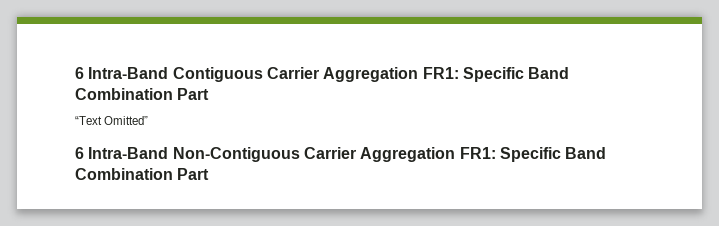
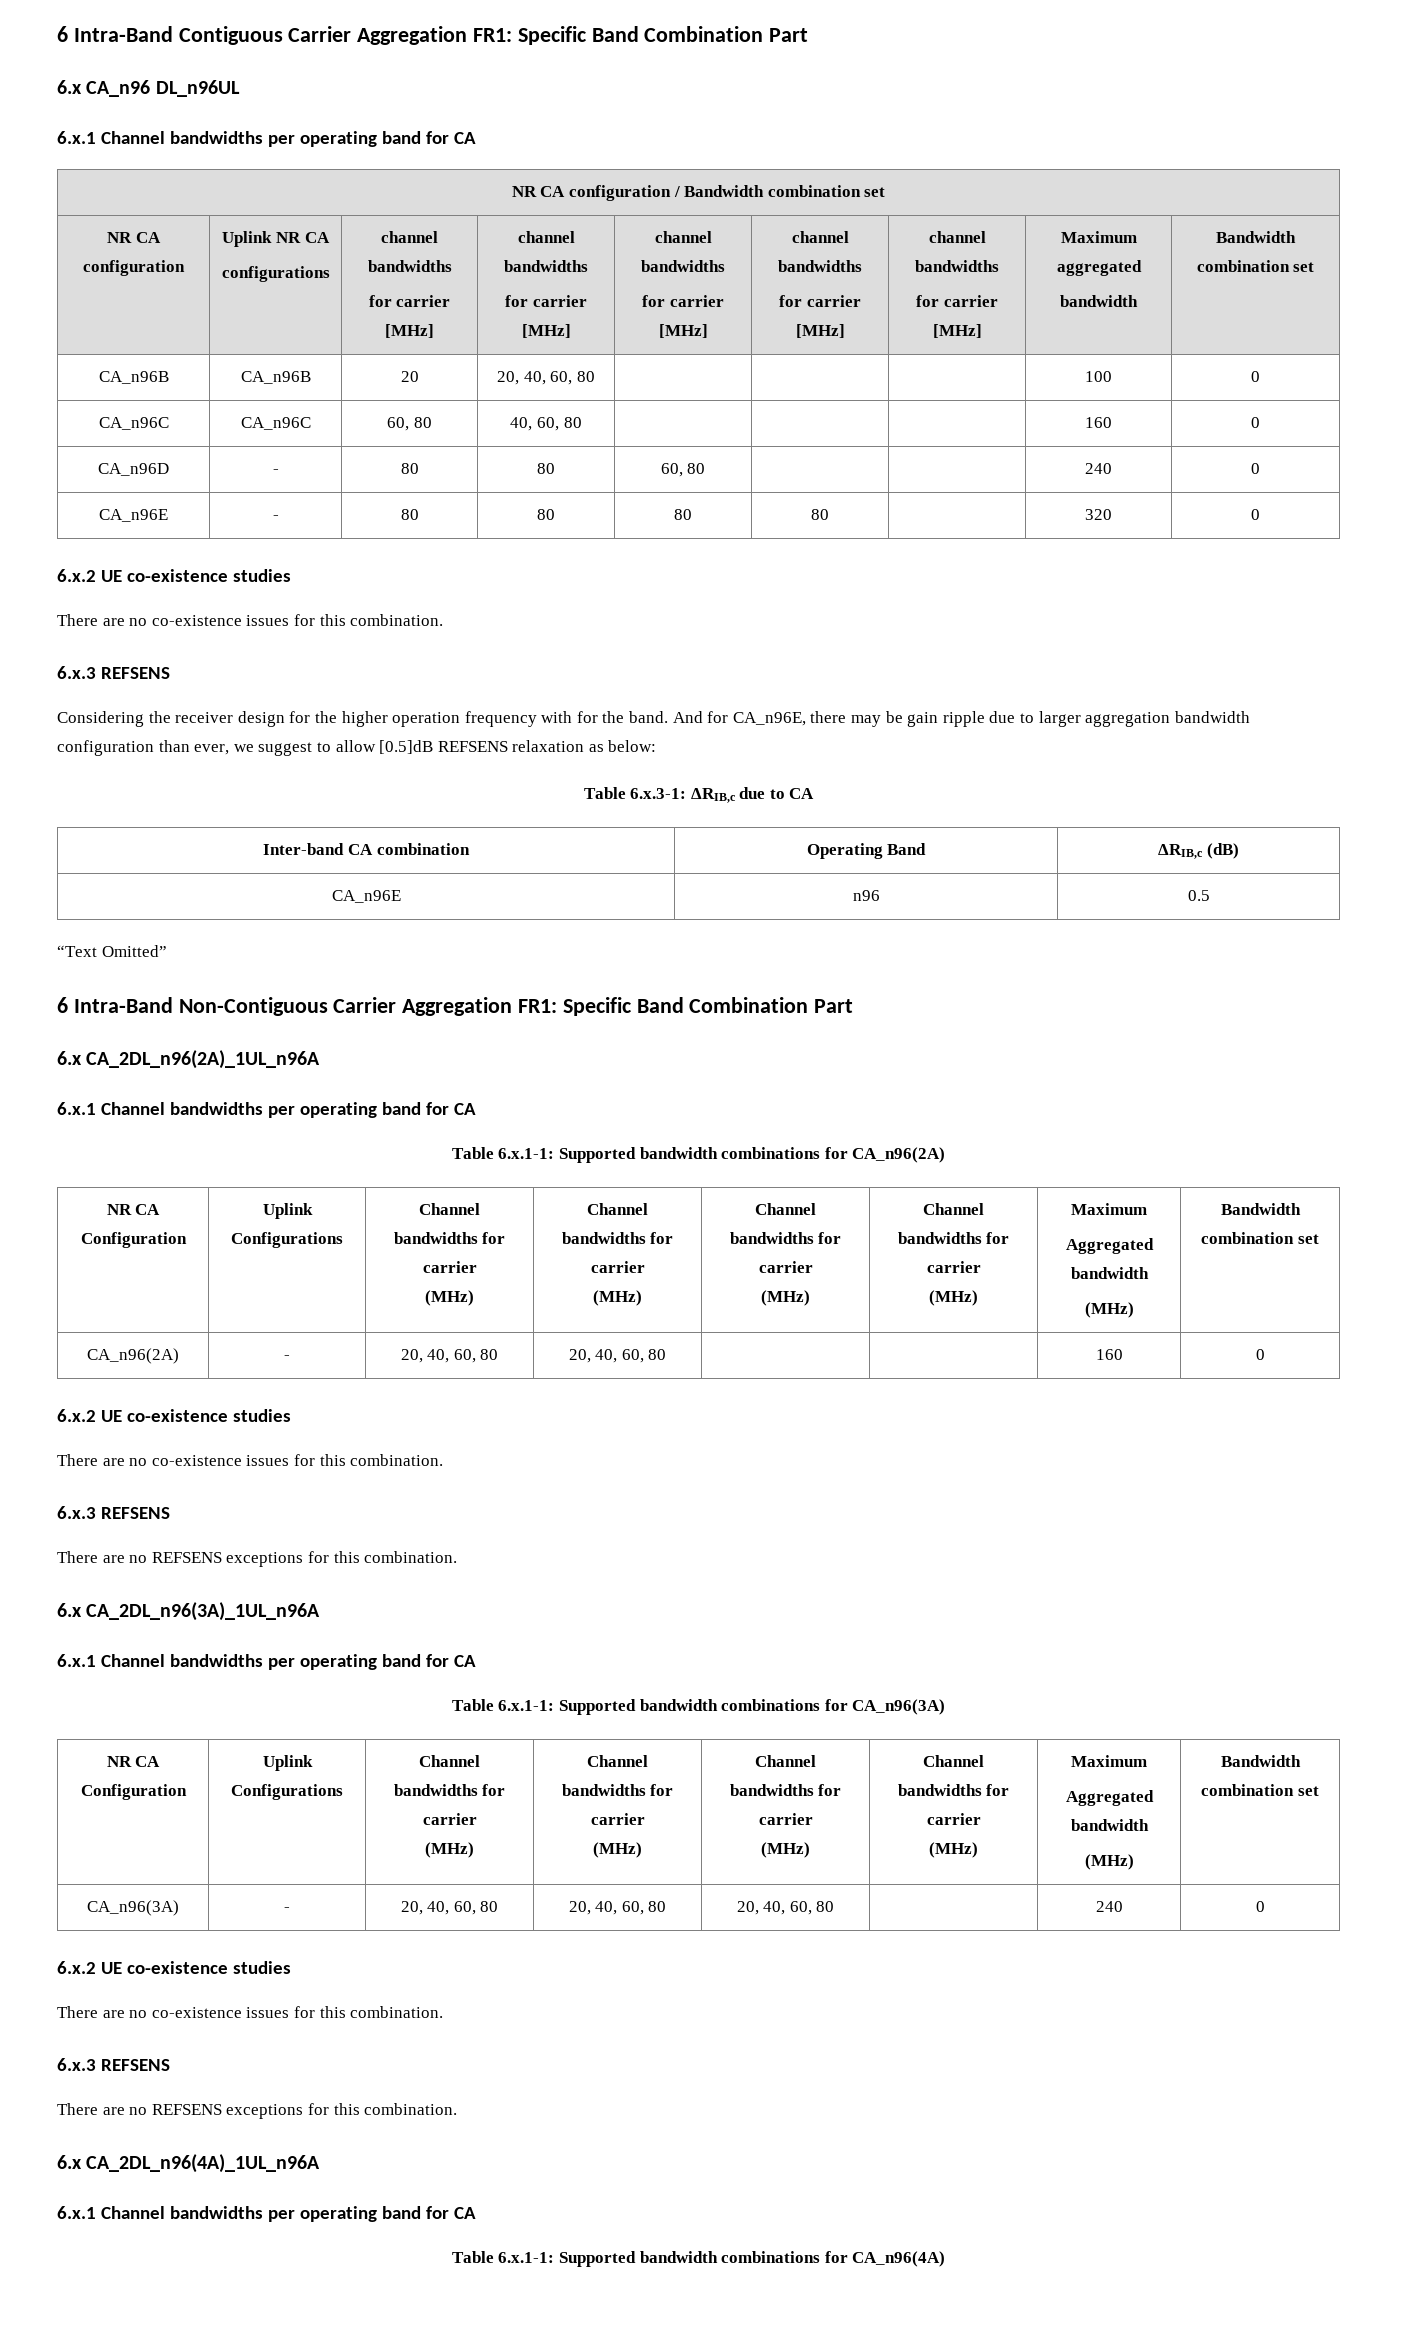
+ 6.x CA_n96 DL_n96UL
+ 6.x.1 Channel bandwidths per operating band for CA
+ NR CA configuration / Bandwidth combination set
+ NR CA configuration | Uplink NR CA
+ configurations | channel bandwidths
+ for carrier [MHz] | channel bandwidths
+ for carrier [MHz] | channel bandwidths
+ for carrier [MHz] | channel bandwidths
+ for carrier [MHz] | channel bandwidths
+ for carrier [MHz] | Maximum aggregated
+ bandwidth | Bandwidth combination set
+ CA_n96B | CA_n96B | 20 | 20, 40, 60, 80 | | | | 100 | 0
+ CA_n96C | CA_n96C | 60, 80 | 40, 60, 80 | | | | 160 | 0
+ CA_n96D | - | 80 | 80 | 60, 80 | | | 240 | 0
+ CA_n96E | - | 80 | 80 | 80 | 80 | | 320 | 0
+ 6.x.2 UE co-existence studies
+ There are no co-existence issues for this combination.
+ 6.x.3 REFSENS
+ Considering the receiver design for the higher operation frequency with for the band. And for CA_n96E, there may be gain ripple due to larger aggregation bandwidth configuration than ever, we suggest to allow [0.5]dB REFSENS relaxation as below:
+ Table 6.x.3-1: ΔRIB,c due to CA
+ Inter-band CA combination | Operating Band | ΔRIB,c (dB)
+ CA_n96E | n96 | 0.5
+ 6.x CA_2DL_n96(2A)_1UL_n96A
+ 6.x.1 Channel bandwidths per operating band for CA
+ Table 6.x.1-1: Supported bandwidth combinations for CA_n96(2A)
+ NR CA Configuration | Uplink Configurations | Channel bandwidths for carrier
+ (MHz) | Channel bandwidths for carrier
+ (MHz) | Channel bandwidths for carrier
+ (MHz) | Channel bandwidths for carrier
+ (MHz) | Maximum
+ Aggregated bandwidth
+ (MHz) | Bandwidth combination set
+ CA_n96(2A) | - | 20, 40, 60, 80 | 20, 40, 60, 80 | | | 160 | 0
+ 6.x.2 UE co-existence studies
+ There are no co-existence issues for this combination.
+ 6.x.3 REFSENS
+ There are no REFSENS exceptions for this combination.
+ 6.x CA_2DL_n96(3A)_1UL_n96A
+ 6.x.1 Channel bandwidths per operating band for CA
+ Table 6.x.1-1: Supported bandwidth combinations for CA_n96(3A)
+ NR CA Configuration | Uplink Configurations | Channel bandwidths for carrier
+ (MHz) | Channel bandwidths for carrier
+ (MHz) | Channel bandwidths for carrier
+ (MHz) | Channel bandwidths for carrier
+ (MHz) | Maximum
+ Aggregated bandwidth
+ (MHz) | Bandwidth combination set
+ CA_n96(3A) | - | 20, 40, 60, 80 | 20, 40, 60, 80 | 20, 40, 60, 80 | | 240 | 0
+ 6.x.2 UE co-existence studies
+ There are no co-existence issues for this combination.
+ 6.x.3 REFSENS
+ There are no REFSENS exceptions for this combination.
+ 6.x CA_2DL_n96(4A)_1UL_n96A
+ 6.x.1 Channel bandwidths per operating band for CA
+ Table 6.x.1-1: Supported bandwidth combinations for CA_n96(4A)

